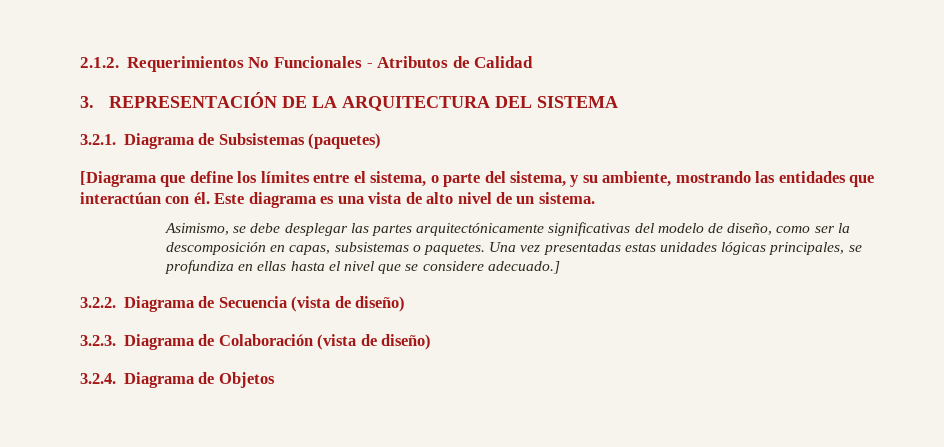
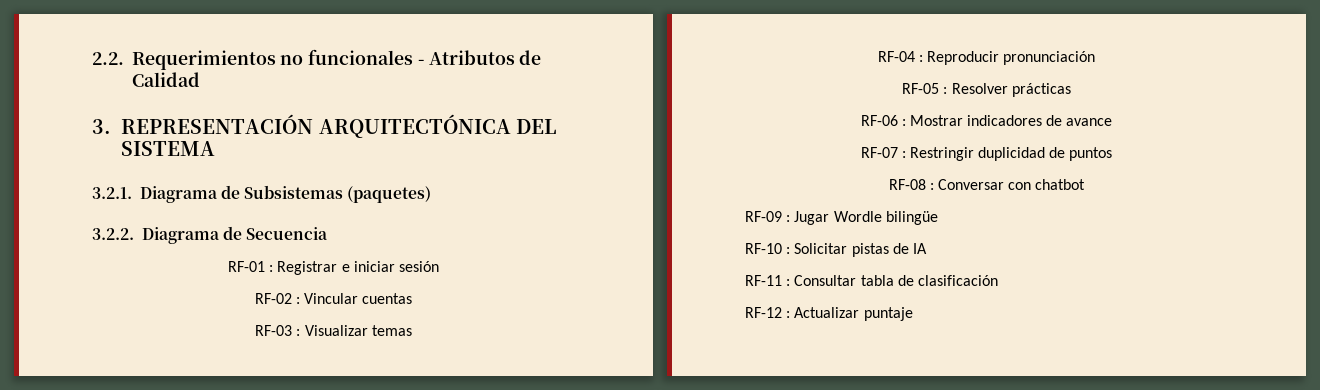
- 2.1.2. Requerimientos No Funcionales - Atributos de Calidad
+ 2.2. Requerimientos no funcionales - Atributos de Calidad
- 3. REPRESENTACIÓN DE LA ARQUITECTURA DEL SISTEMA
+ 3. REPRESENTACIÓN ARQUITECTÓNICA DEL SISTEMA
- [Diagrama que define los límites entre el sistema, o parte del sistema, y su ambiente, mostrando las entidades que interactúan con él. Este diagrama es una vista de alto nivel de un sistema.
- Asimismo, se debe desplegar las partes arquitectónicamente significativas del modelo de diseño, como ser la descomposición en capas, subsistemas o paquetes. Una vez presentadas estas unidades lógicas principales, se profundiza en ellas hasta el nivel que se considere adecuado.]
- 3.2.2. Diagrama de Secuencia (vista de diseño)
- 3.2.3. Diagrama de Colaboración (vista de diseño)
- 3.2.4. Diagrama de Objetos
+ 3.2.2. Diagrama de Secuencia
+ RF-01 : Registrar e iniciar sesión
+ RF-02 : Vincular cuentas
+ RF-03 : Visualizar temas
+ RF-04 : Reproducir pronunciación
+ RF-05 : Resolver prácticas
+ RF-06 : Mostrar indicadores de avance
+ RF-07 : Restringir duplicidad de puntos
+ RF-08 : Conversar con chatbot
+ RF-09 : Jugar Wordle bilingüe
+ RF-10 : Solicitar pistas de IA
+ RF-11 : Consultar tabla de clasificación
+ RF-12 : Actualizar puntaje

